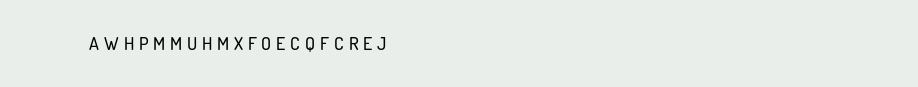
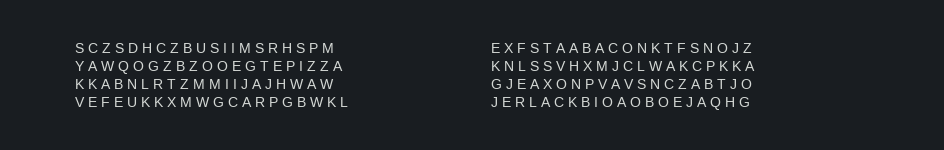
- A W H P M M U H M X F O E C Q F C R E J
+ S C Z S D H C Z B U S I I M S R H S P M
+ Y A W Q O G Z B Z O O E G T E P I Z Z A
+ K K A B N L R T Z M M I I J A J H W A W
+ V E F E U K K X M W G C A R P G B W K L
+ E X F S T A A B A C O N K T F S N O J Z
+ K N L S S V H X M J C L W A K C P K K A
+ G J E A X O N P V A V S N C Z A B T J O
+ J E R L A C K B I O A O B O E J A Q H G

